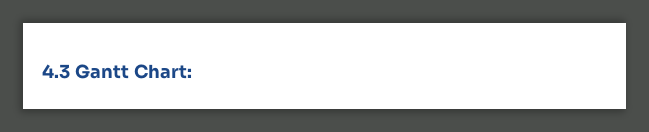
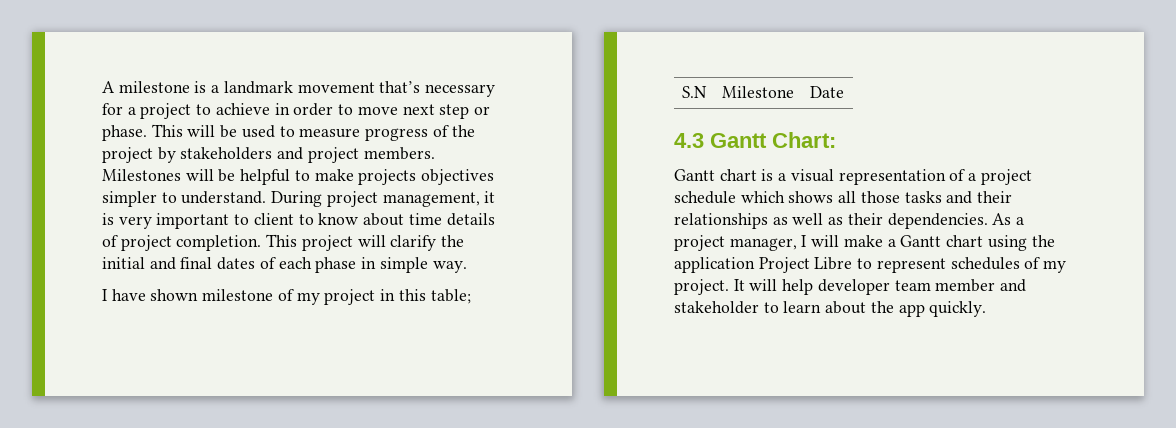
+ A milestone is a landmark movement that’s necessary for a project to achieve in order to move next step or phase. This will be used to measure progress of the project by stakeholders and project members. Milestones will be helpful to make projects objectives simpler to understand. During project management, it is very important to client to know about time details of project completion. This project will clarify the initial and final dates of each phase in simple way.
+ I have shown milestone of my project in this table;
+ S.N | Milestone | Date
  4.3 Gantt Chart:
+ Gantt chart is a visual representation of a project schedule which shows all those tasks and their relationships as well as their dependencies. As a project manager, I will make a Gantt chart using the application Project Libre to represent schedules of my project. It will help developer team member and stakeholder to learn about the app quickly.

